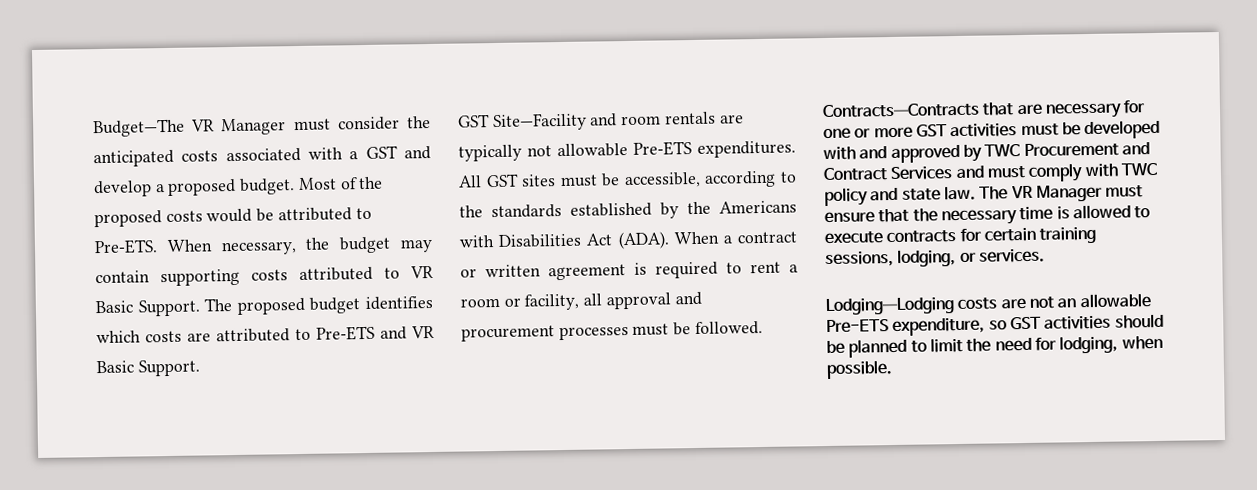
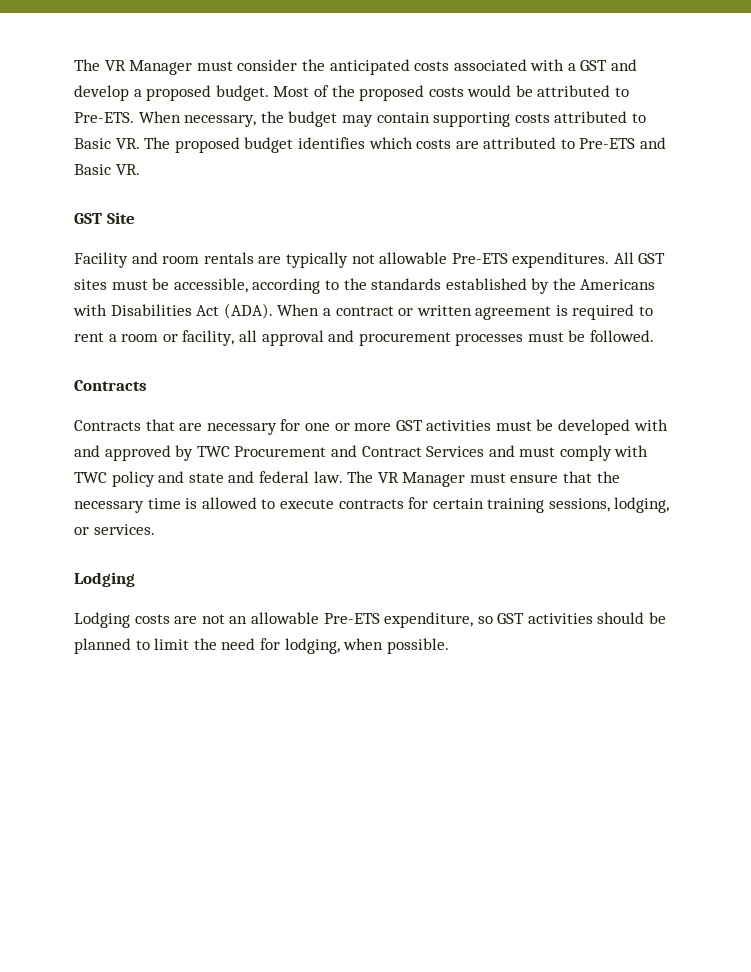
- Budget—The VR Manager must consider the anticipated costs associated with a GST and develop a proposed budget.
+ The VR Manager must consider the anticipated costs associated with a GST and develop a proposed budget.
- When necessary, the budget may contain supporting costs attributed to VR Basic Support. The proposed budget identifies which costs are attributed to Pre-ETS and VR Basic Support.
- GST Site—Facility and room rentals are typically not allowable Pre-ETS expenditures.
+ When necessary, the budget may contain supporting costs attributed to Basic VR. The proposed budget identifies which costs are attributed to Pre-ETS and Basic VR.
+ GST Site
+ Facility and room rentals are typically not allowable Pre-ETS expenditures.
  When a contract or written agreement is required to rent a room or facility, all approval and procurement processes must be followed.
- Contracts—Contracts that are necessary for one or more GST activities must be developed with and approved by TWC Procurement and Contract Services and must comply with TWC policy and state law.
+ Contracts
+ Contracts that are necessary for one or more GST activities must be developed with and approved by TWC Procurement and Contract Services and must comply with TWC policy and state and federal law.
  The VR Manager must ensure that the necessary time is allowed to execute contracts for certain training sessions, lodging, or services.
- Lodging—Lodging costs are not an allowable Pre-ETS expenditure, so GST activities should be planned to limit the need for lodging, when possible.
+ Lodging
+ Lodging costs are not an allowable Pre-ETS expenditure, so GST activities should be planned to limit the need for lodging, when possible.

